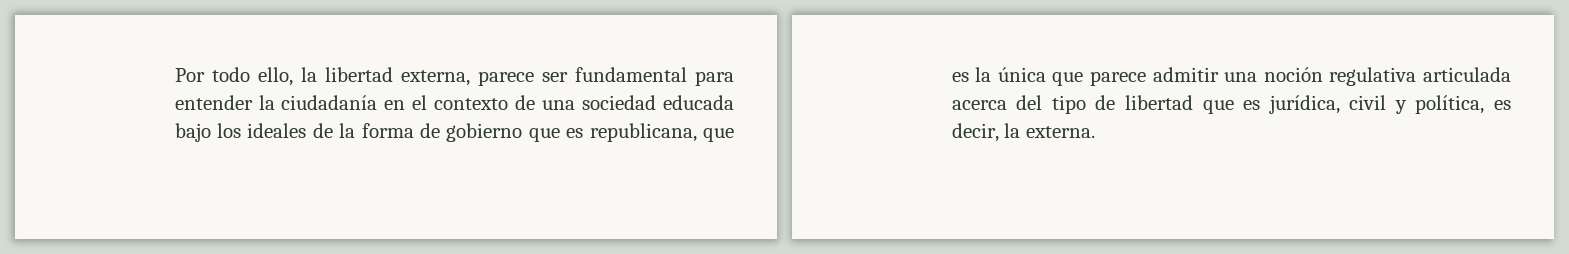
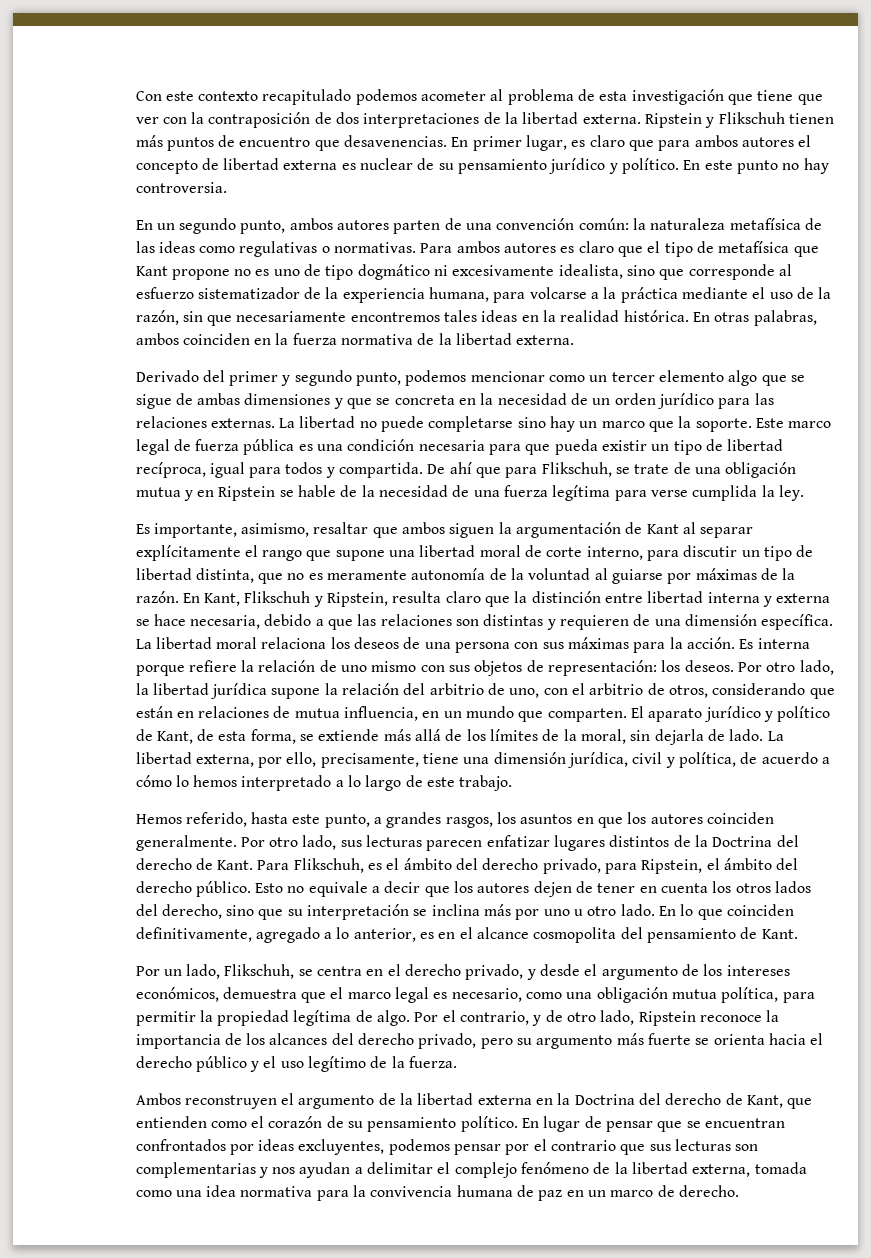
- Por todo ello, la libertad externa, parece ser fundamental para entender la ciudadanía en el contexto de una sociedad educada bajo los ideales de la forma de gobierno que es republicana, que es la única que parece admitir una noción regulativa articulada acerca del tipo de libertad que es jurídica, civil y política, es decir, la externa.
+ Con este contexto recapitulado podemos acometer al problema de esta investigación que tiene que ver con la contraposición de dos interpretaciones de la libertad externa. Ripstein y Flikschuh tienen más puntos de encuentro que desavenencias. En primer lugar, es claro que para ambos autores el concepto de libertad externa es nuclear de su pensamiento jurídico y político. En este punto no hay controversia.
+ En un segundo punto, ambos autores parten de una convención común: la naturaleza metafísica de las ideas como regulativas o normativas. Para ambos autores es claro que el tipo de metafísica que Kant propone no es uno de tipo dogmático ni excesivamente idealista, sino que corresponde al esfuerzo sistematizador de la experiencia humana, para volcarse a la práctica mediante el uso de la razón, sin que necesariamente encontremos tales ideas en la realidad histórica. En otras palabras, ambos coinciden en la fuerza normativa de la libertad externa.
+ Derivado del primer y segundo punto, podemos mencionar como un tercer elemento algo que se sigue de ambas dimensiones y que se concreta en la necesidad de un orden jurídico para las relaciones externas. La libertad no puede completarse sino hay un marco que la soporte. Este marco legal de fuerza pública es una condición necesaria para que pueda existir un tipo de libertad recíproca, igual para todos y compartida. De ahí que para Flikschuh, se trate de una obligación mutua y en Ripstein se hable de la necesidad de una fuerza legítima para verse cumplida la ley.
+ Es importante, asimismo, resaltar que ambos siguen la argumentación de Kant al separar explícitamente el rango que supone una libertad moral de corte interno, para discutir un tipo de libertad distinta, que no es meramente autonomía de la voluntad al guiarse por máximas de la razón. En Kant, Flikschuh y Ripstein, resulta claro que la distinción entre libertad interna y externa se hace necesaria, debido a que las relaciones son distintas y requieren de una dimensión específica. La libertad moral relaciona los deseos de una persona con sus máximas para la acción. Es interna porque refiere la relación de uno mismo con sus objetos de representación: los deseos. Por otro lado, la libertad jurídica supone la relación del arbitrio de uno, con el arbitrio de otros, considerando que están en relaciones de mutua influencia, en un mundo que comparten. El aparato jurídico y político de Kant, de esta forma, se extiende más allá de los límites de la moral, sin dejarla de lado. La libertad externa, por ello, precisamente, tiene una dimensión jurídica, civil y política, de acuerdo a cómo lo hemos interpretado a lo largo de este trabajo.
+ Hemos referido, hasta este punto, a grandes rasgos, los asuntos en que los autores coinciden generalmente. Por otro lado, sus lecturas parecen enfatizar lugares distintos de la Doctrina del derecho de Kant. Para Flikschuh, es el ámbito del derecho privado, para Ripstein, el ámbito del derecho público. Esto no equivale a decir que los autores dejen de tener en cuenta los otros lados del derecho, sino que su interpretación se inclina más por uno u otro lado. En lo que coinciden definitivamente, agregado a lo anterior, es en el alcance cosmopolita del pensamiento de Kant.
+ Por un lado, Flikschuh, se centra en el derecho privado, y desde el argumento de los intereses económicos, demuestra que el marco legal es necesario, como una obligación mutua política, para permitir la propiedad legítima de algo. Por el contrario, y de otro lado, Ripstein reconoce la importancia de los alcances del derecho privado, pero su argumento más fuerte se orienta hacia el derecho público y el uso legítimo de la fuerza.
+ Ambos reconstruyen el argumento de la libertad externa en la Doctrina del derecho de Kant, que entienden como el corazón de su pensamiento político. En lugar de pensar que se encuentran confrontados por ideas excluyentes, podemos pensar por el contrario que sus lecturas son complementarias y nos ayudan a delimitar el complejo fenómeno de la libertad externa, tomada como una idea normativa para la convivencia humana de paz en un marco de derecho.

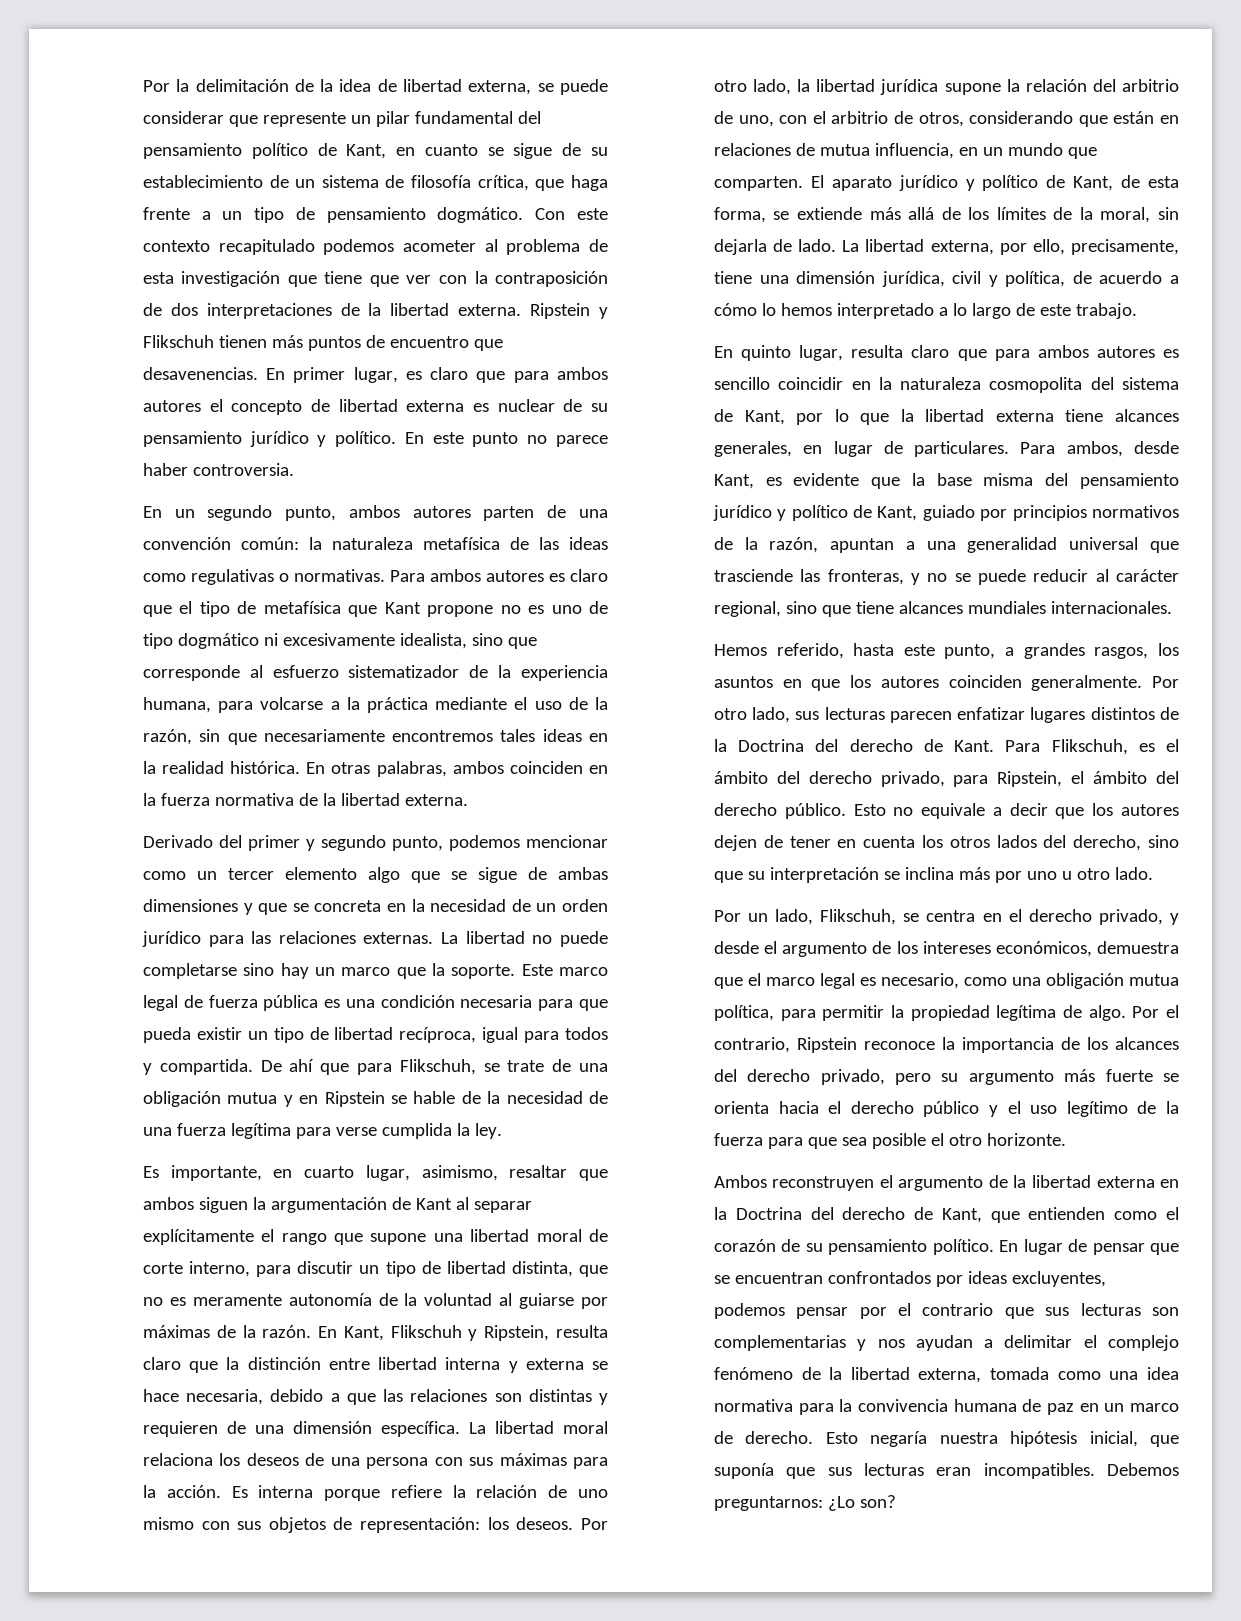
+ Por la delimitación de la idea de libertad externa, se puede considerar que represente un pilar fundamental del pensamiento político de Kant, en cuanto se sigue de su establecimiento de un sistema de filosofía crítica, que haga frente a un tipo de pensamiento dogmático.
- En este punto no hay controversia.
+ En este punto no parece haber controversia.
- Es importante, asimismo, resaltar que ambos siguen la argumentación de Kant al separar explícitamente el rango que supone una libertad moral de corte interno, para discutir un tipo de libertad distinta, que no es meramente autonomía de la voluntad al guiarse por máximas de la razón.
+ Es importante, en cuarto lugar, asimismo, resaltar que ambos siguen la argumentación de Kant al separar explícitamente el rango que supone una libertad moral de corte interno, para discutir un tipo de libertad distinta, que no es meramente autonomía de la voluntad al guiarse por máximas de la razón.
+ En quinto lugar, resulta claro que para ambos autores es sencillo coincidir en la naturaleza cosmopolita del sistema de Kant, por lo que la libertad externa tiene alcances generales, en lugar de particulares. Para ambos, desde Kant, es evidente que la base misma del pensamiento jurídico y político de Kant, guiado por principios normativos de la razón, apuntan a una generalidad universal que trasciende las fronteras, y no se puede reducir al carácter regional, sino que tiene alcances mundiales internacionales.
- En lo que coinciden definitivamente, agregado a lo anterior, es en el alcance cosmopolita del pensamiento de Kant.
- Por el contrario, y de otro lado, Ripstein reconoce la importancia de los alcances del derecho privado, pero su argumento más fuerte se orienta hacia el derecho público y el uso legítimo de la fuerza.
+ Por el contrario, Ripstein reconoce la importancia de los alcances del derecho privado, pero su argumento más fuerte se orienta hacia el derecho público y el uso legítimo de la fuerza para que sea posible el otro horizonte.
+ Esto negaría nuestra hipótesis inicial, que suponía que sus lecturas eran incompatibles. Debemos preguntarnos: ¿Lo son?

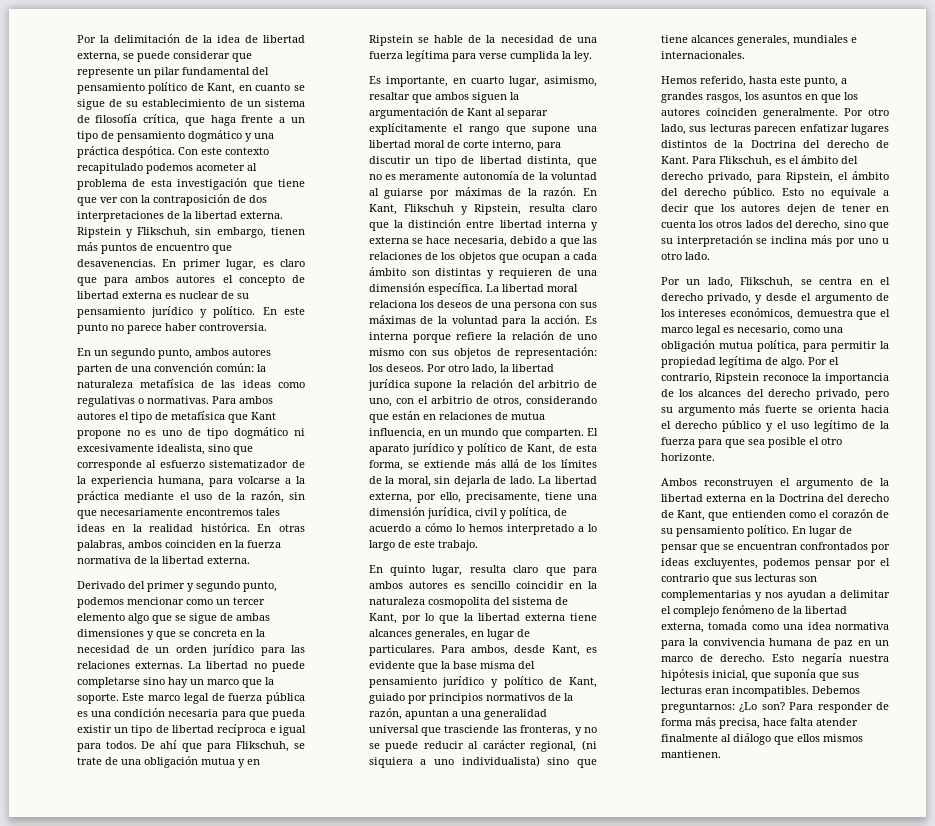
- Por la delimitación de la idea de libertad externa, se puede considerar que represente un pilar fundamental del pensamiento político de Kant, en cuanto se sigue de su establecimiento de un sistema de filosofía crítica, que haga frente a un tipo de pensamiento dogmático.
+ Por la delimitación de la idea de libertad externa, se puede considerar que represente un pilar fundamental del pensamiento político de Kant, en cuanto se sigue de su establecimiento de un sistema de filosofía crítica, que haga frente a un tipo de pensamiento dogmático y una práctica despótica.
- Ripstein y Flikschuh tienen más puntos de encuentro que desavenencias.
+ Ripstein y Flikschuh, sin embargo, tienen más puntos de encuentro que desavenencias.
- Para ambos autores es claro que el tipo de metafísica que Kant propone no es uno de tipo dogmático ni excesivamente idealista, sino que corresponde al esfuerzo sistematizador de la experiencia humana, para volcarse a la práctica mediante el uso de la razón, sin que necesariamente encontremos tales ideas en la realidad histórica.
+ Para ambos autores el tipo de metafísica que Kant propone no es uno de tipo dogmático ni excesivamente idealista, sino que corresponde al esfuerzo sistematizador de la experiencia humana, para volcarse a la práctica mediante el uso de la razón, sin que necesariamente encontremos tales ideas en la realidad histórica.
- Este marco legal de fuerza pública es una condición necesaria para que pueda existir un tipo de libertad recíproca, igual para todos y compartida.
+ Este marco legal de fuerza pública es una condición necesaria para que pueda existir un tipo de libertad recíproca e igual para todos.
- En Kant, Flikschuh y Ripstein, resulta claro que la distinción entre libertad interna y externa se hace necesaria, debido a que las relaciones son distintas y requieren de una dimensión específica.
+ En Kant, Flikschuh y Ripstein, resulta claro que la distinción entre libertad interna y externa se hace necesaria, debido a que las relaciones de los objetos que ocupan a cada ámbito son distintas y requieren de una dimensión específica.
- La libertad moral relaciona los deseos de una persona con sus máximas para la acción.
+ La libertad moral relaciona los deseos de una persona con sus máximas de la voluntad para la acción.
- Para ambos, desde Kant, es evidente que la base misma del pensamiento jurídico y político de Kant, guiado por principios normativos de la razón, apuntan a una generalidad universal que trasciende las fronteras, y no se puede reducir al carácter regional, sino que tiene alcances mundiales internacionales.
+ Para ambos, desde Kant, es evidente que la base misma del pensamiento jurídico y político de Kant, guiado por principios normativos de la razón, apuntan a una generalidad universal que trasciende las fronteras, y no se puede reducir al carácter regional, (ni siquiera a uno individualista) sino que tiene alcances generales, mundiales e internacionales.
+ Para responder de forma más precisa, hace falta atender finalmente al diálogo que ellos mismos mantienen.

